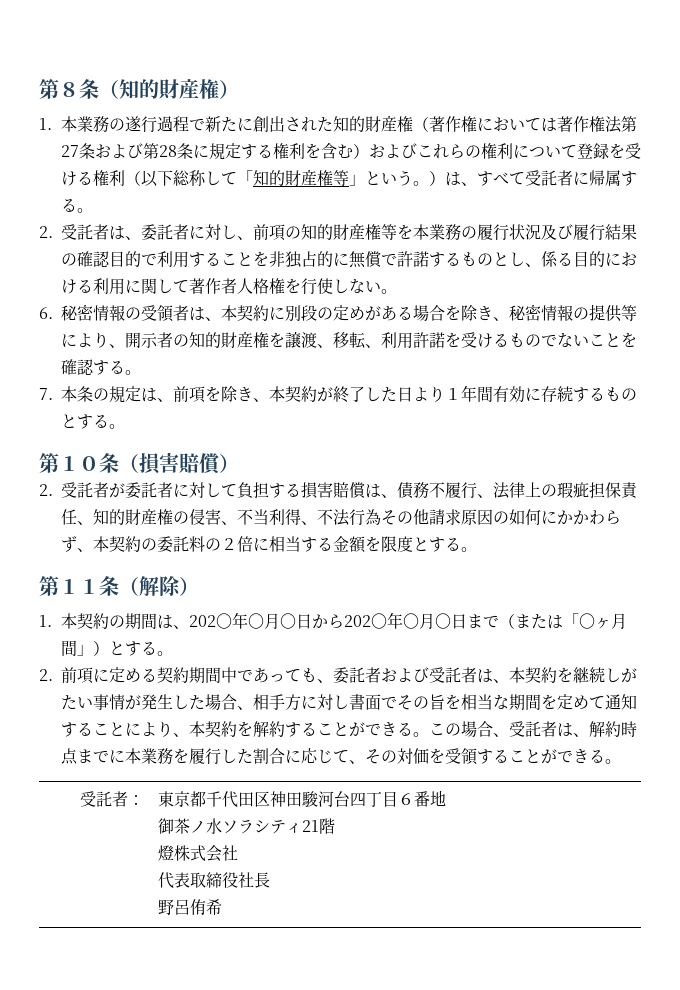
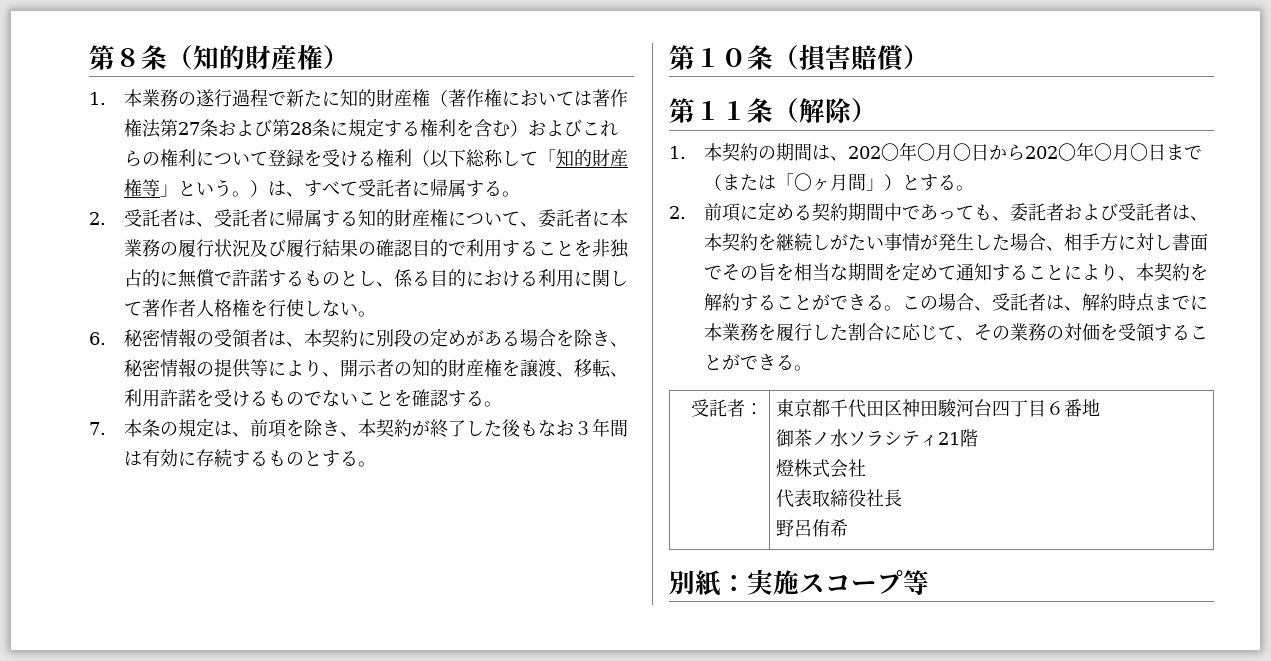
- 1.本業務の遂行過程で新たに創出された知的財産権（著作権においては著作権法第27条および第28条に規定する権利を含む）およびこれらの権利について登録を受ける権利（以下総称して「知的財産権等」という。）は、すべて受託者に帰属する。
+ 1.本業務の遂行過程で新たに知的財産権（著作権においては著作権法第27条および第28条に規定する権利を含む）およびこれらの権利について登録を受ける権利（以下総称して「知的財産権等」という。）は、すべて受託者に帰属する。
- 2.受託者は、委託者に対し、前項の知的財産権等を本業務の履行状況及び履行結果の確認目的で利用することを非独占的に無償で許諾するものとし、係る目的における利用に関して著作者人格権を行使しない。
+ 2.受託者は、受託者に帰属する知的財産権について、委託者に本業務の履行状況及び履行結果の確認目的で利用することを非独占的に無償で許諾するものとし、係る目的における利用に関して著作者人格権を行使しない。
- 7.本条の規定は、前項を除き、本契約が終了した日より１年間有効に存続するものとする。
+ 7.本条の規定は、前項を除き、本契約が終了した後もなお３年間は有効に存続するものとする。
- 2.受託者が委託者に対して負担する損害賠償は、債務不履行、法律上の瑕疵担保責任、知的財産権の侵害、不当利得、不法行為その他請求原因の如何にかかわらず、本契約の委託料の２倍に相当する金額を限度とする。
- この場合、受託者は、解約時点までに本業務を履行した割合に応じて、その対価を受領することができる。
+ この場合、受託者は、解約時点までに本業務を履行した割合に応じて、その業務の対価を受領することができる。
+ 別紙：実施スコープ等

